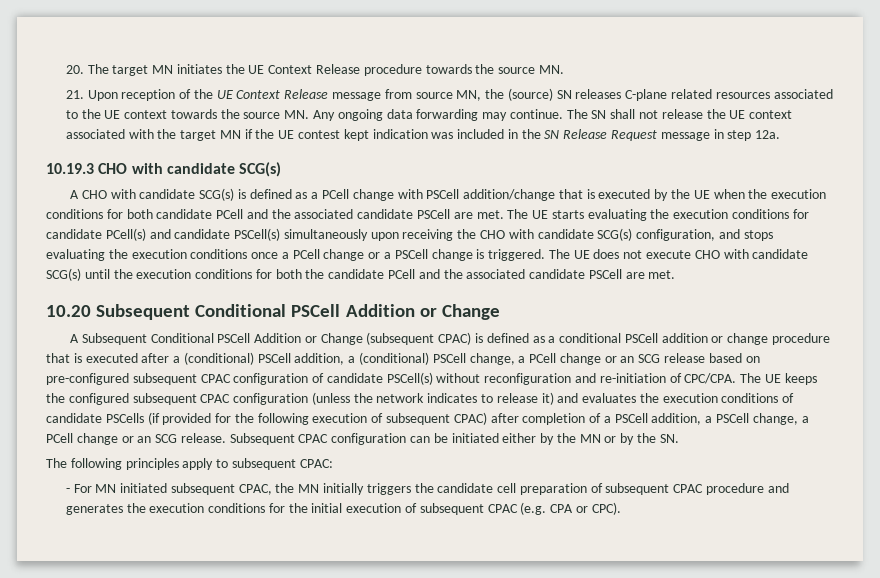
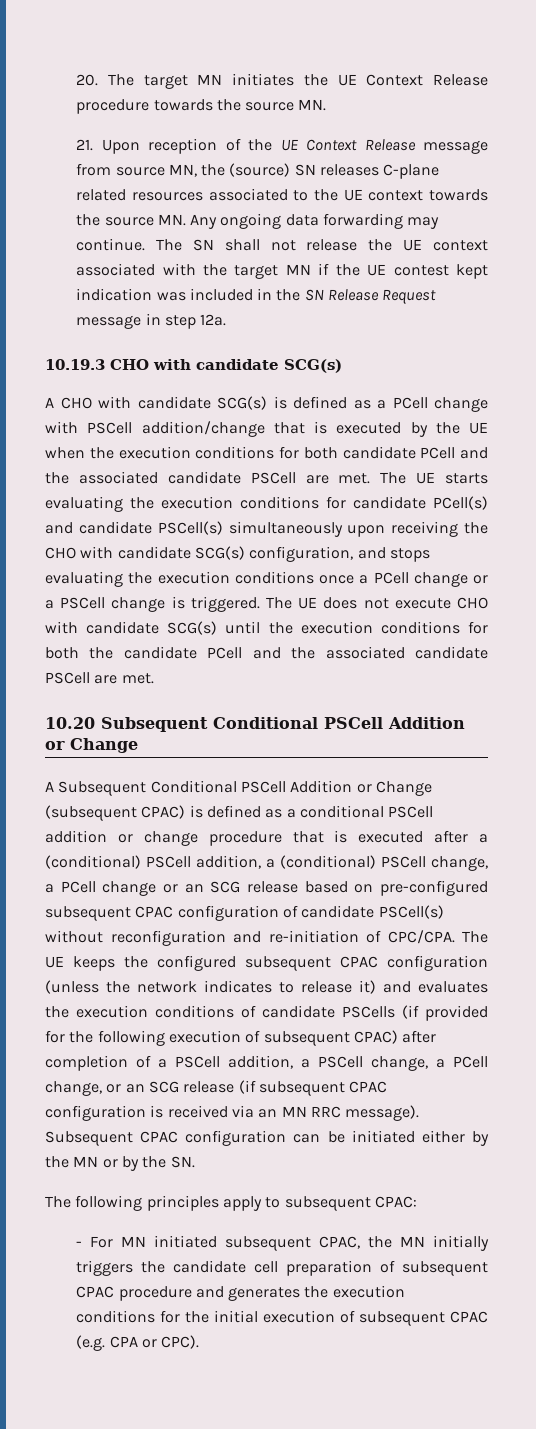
- The UE keeps the configured subsequent CPAC configuration (unless the network indicates to release it) and evaluates the execution conditions of candidate PSCells (if provided for the following execution of subsequent CPAC) after completion of a PSCell addition, a PSCell change, a PCell change or an SCG release.
+ The UE keeps the configured subsequent CPAC configuration (unless the network indicates to release it) and evaluates the execution conditions of candidate PSCells (if provided for the following execution of subsequent CPAC) after completion of a PSCell addition, a PSCell change, a PCell change, or an SCG release (if subsequent CPAC configuration is received via an MN RRC message).

